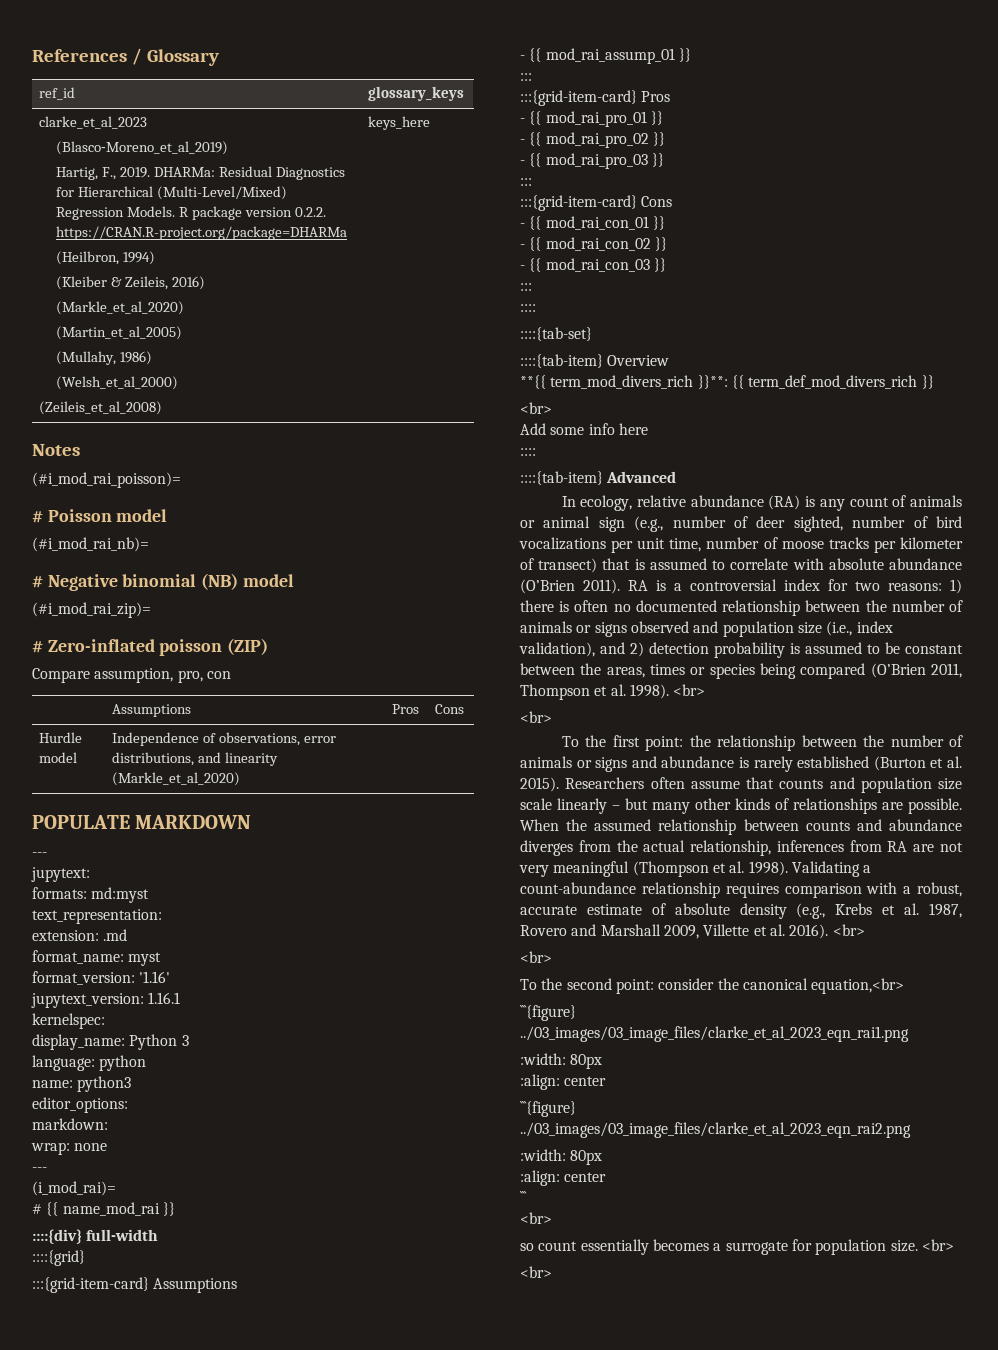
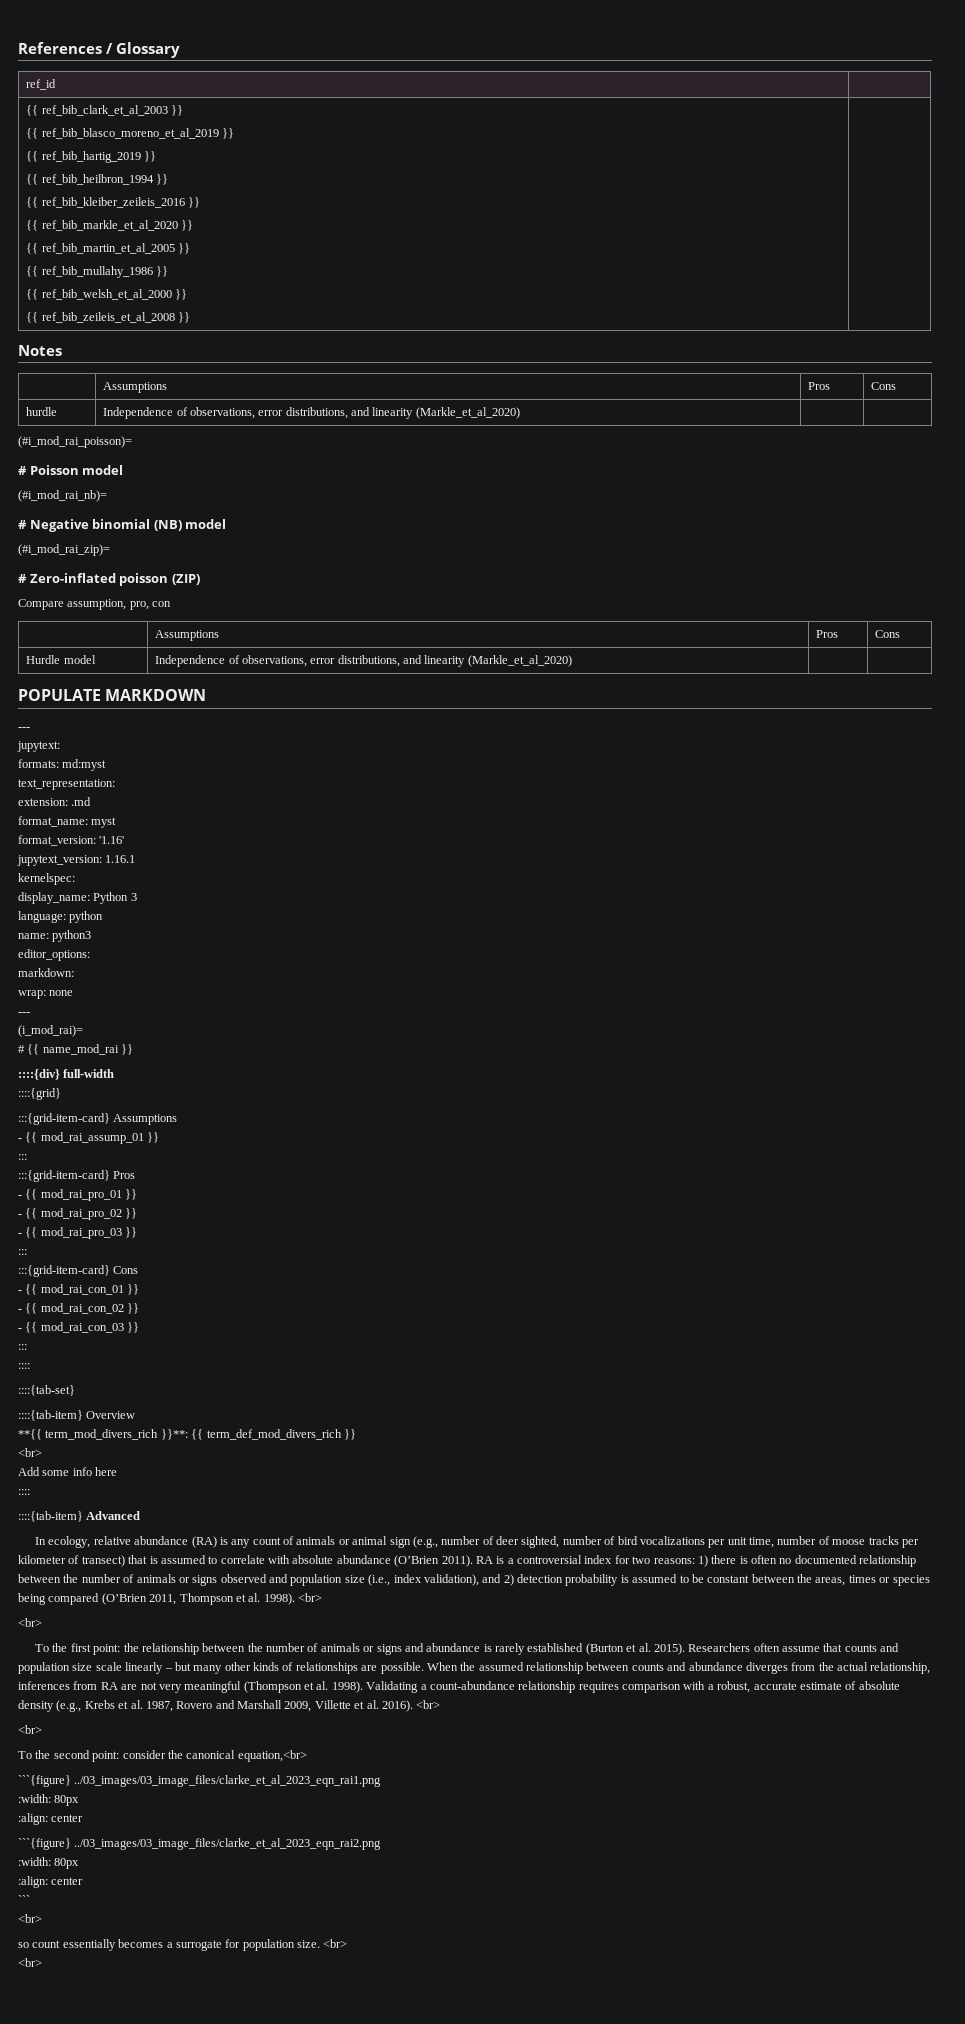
- ref_id | glossary_keys
- clarke_et_al_2023
- (Blasco‐Moreno_et_al_2019)
- Hartig, F., 2019. DHARMa: Residual Diagnostics for Hierarchical (Multi-Level/Mixed) Regression Models. R package version 0.2.2. https://CRAN.R-project.org/package=DHARMa
- (Heilbron, 1994)
- (Kleiber & Zeileis, 2016)
- (Markle_et_al_2020)
- (Martin_et_al_2005)
- (Mullahy, 1986)
- (Welsh_et_al_2000)
- (Zeileis_et_al_2008) | keys_here
+ ref_id |
+ {{ ref_bib_clark_et_al_2003 }}
+ {{ ref_bib_blasco_moreno_et_al_2019 }}
+ {{ ref_bib_hartig_2019 }}
+ {{ ref_bib_heilbron_1994 }}
+ {{ ref_bib_kleiber_zeileis_2016 }}
+ {{ ref_bib_markle_et_al_2020 }}
+ {{ ref_bib_martin_et_al_2005 }}
+ {{ ref_bib_mullahy_1986 }}
+ {{ ref_bib_welsh_et_al_2000 }}
+ {{ ref_bib_zeileis_et_al_2008 }} |
  Notes
+ | Assumptions | Pros | Cons
+ hurdle | Independence of observations, error distributions, and linearity (Markle_et_al_2020) | |

